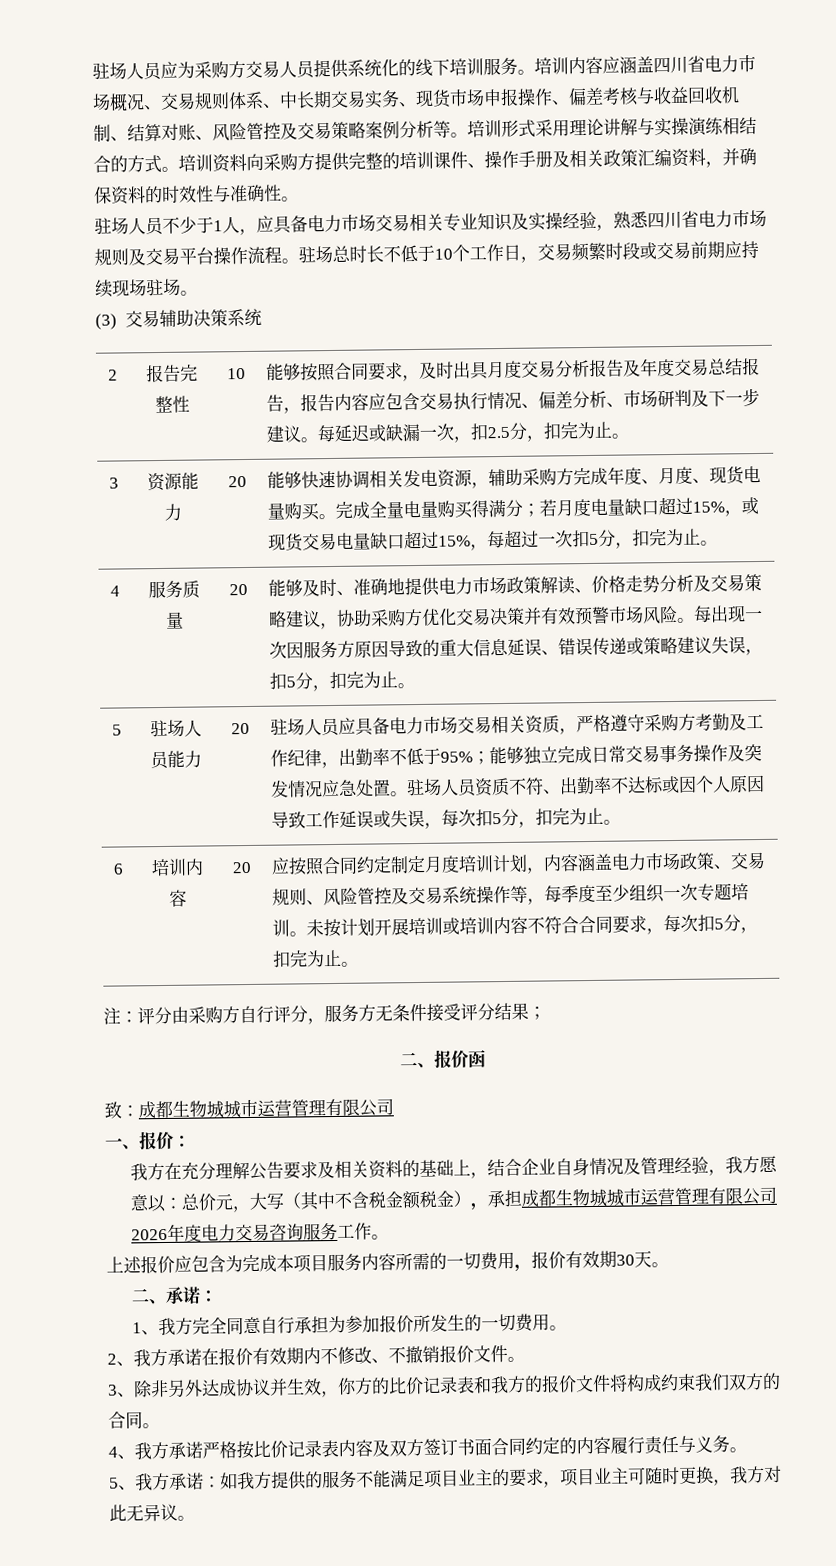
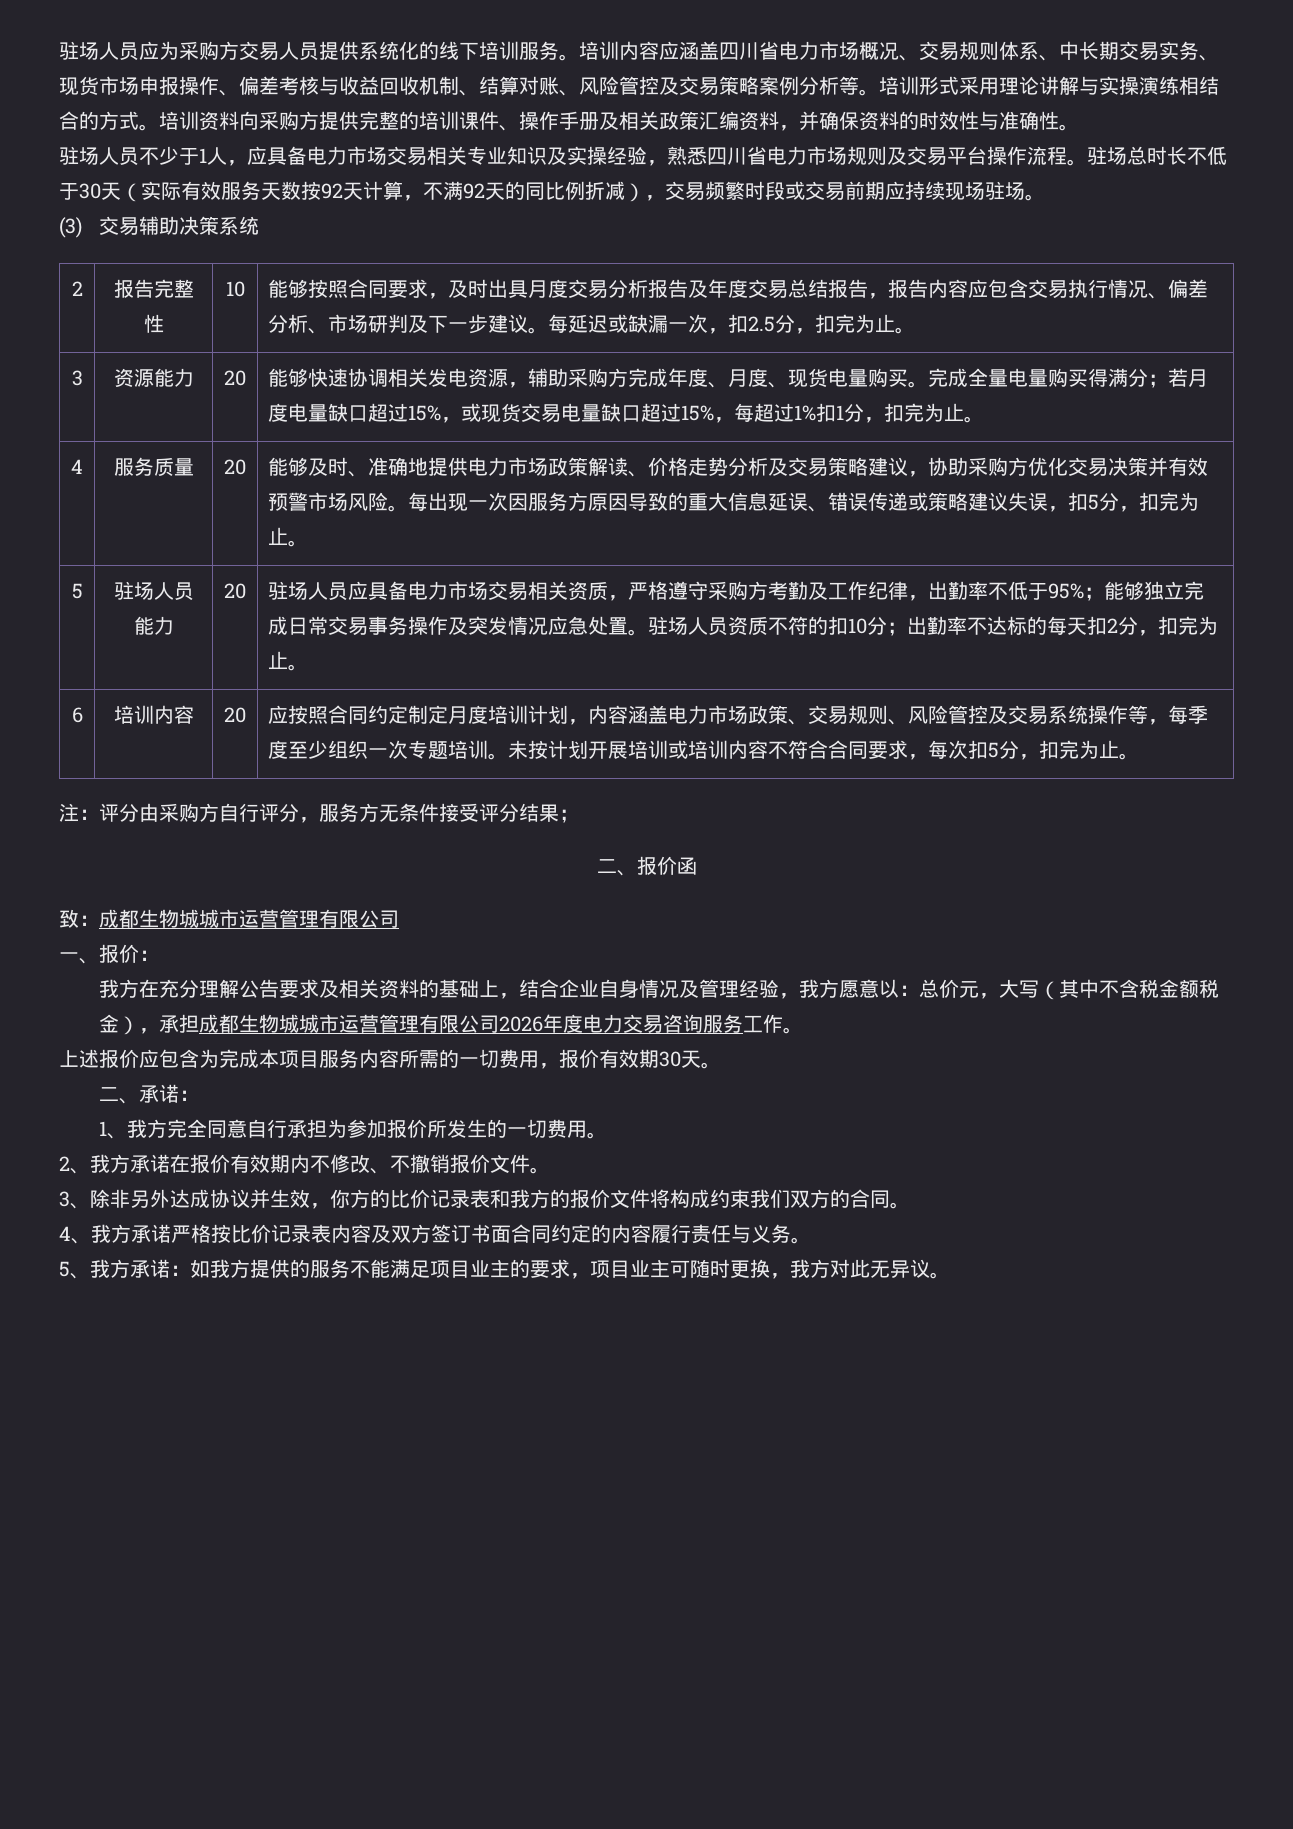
- 驻场总时长不低于10个工作日，交易频繁时段或交易前期应持续现场驻场。
+ 驻场总时长不低于30天（实际有效服务天数按92天计算，不满92天的同比例折减），交易频繁时段或交易前期应持续现场驻场。
- 完成全量电量购买得满分；若月度电量缺口超过15%，或现货交易电量缺口超过15%，每超过一次扣5分，扣完为止。
+ 完成全量电量购买得满分；若月度电量缺口超过15%，或现货交易电量缺口超过15%，每超过1%扣1分，扣完为止。
- 驻场人员资质不符、出勤率不达标或因个人原因导致工作延误或失误，每次扣5分，扣完为止。
+ 驻场人员资质不符的扣10分；出勤率不达标的每天扣2分，扣完为止。

